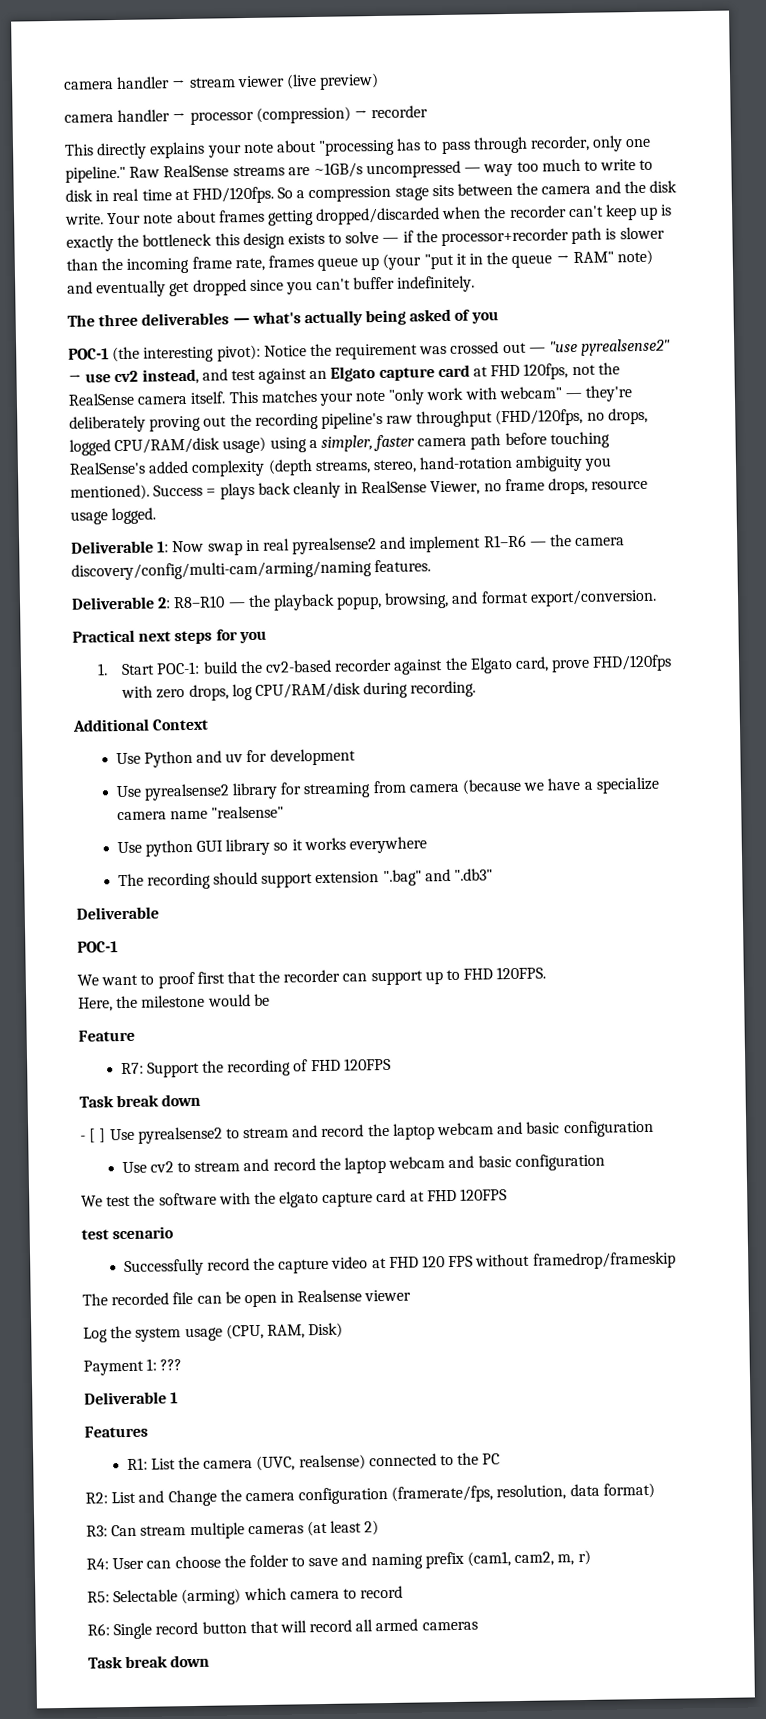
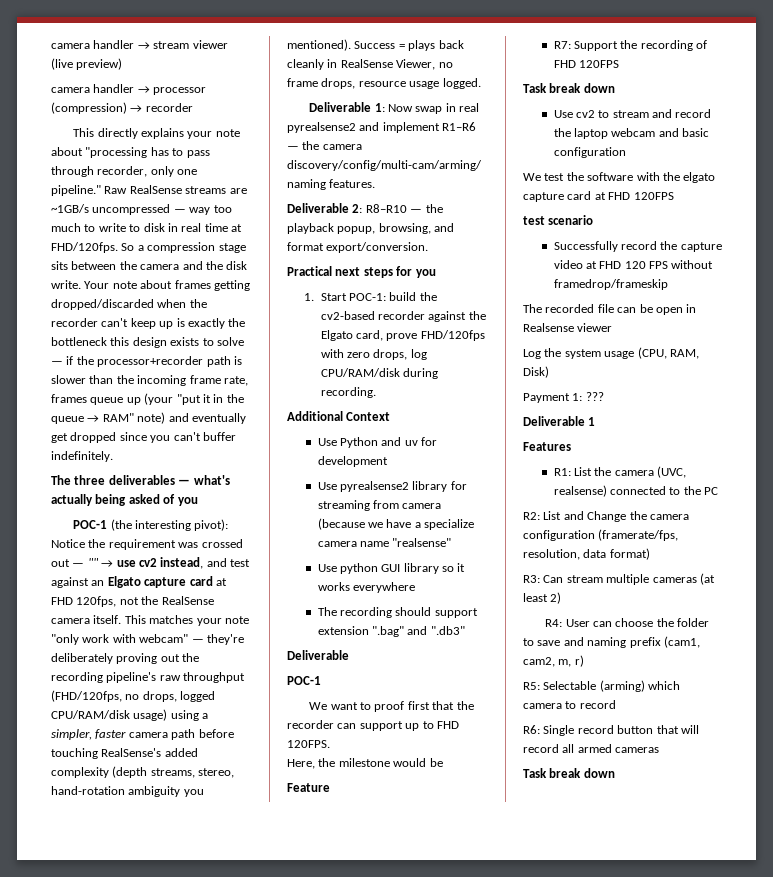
- POC-1 (the interesting pivot): Notice the requirement was crossed out — "use pyrealsense2" → use cv2 instead, and test against an Elgato capture card at FHD 120fps, not the RealSense camera itself.
+ POC-1 (the interesting pivot): Notice the requirement was crossed out — "" → use cv2 instead, and test against an Elgato capture card at FHD 120fps, not the RealSense camera itself.
- - [ ] Use pyrealsense2 to stream and record the laptop webcam and basic configuration

